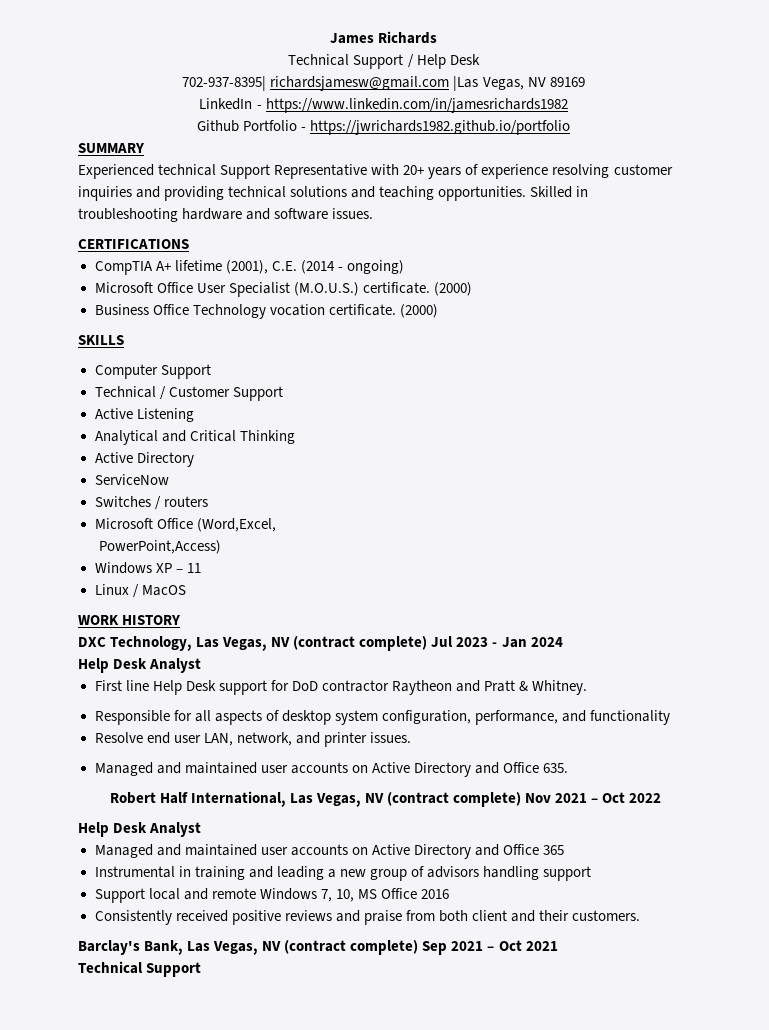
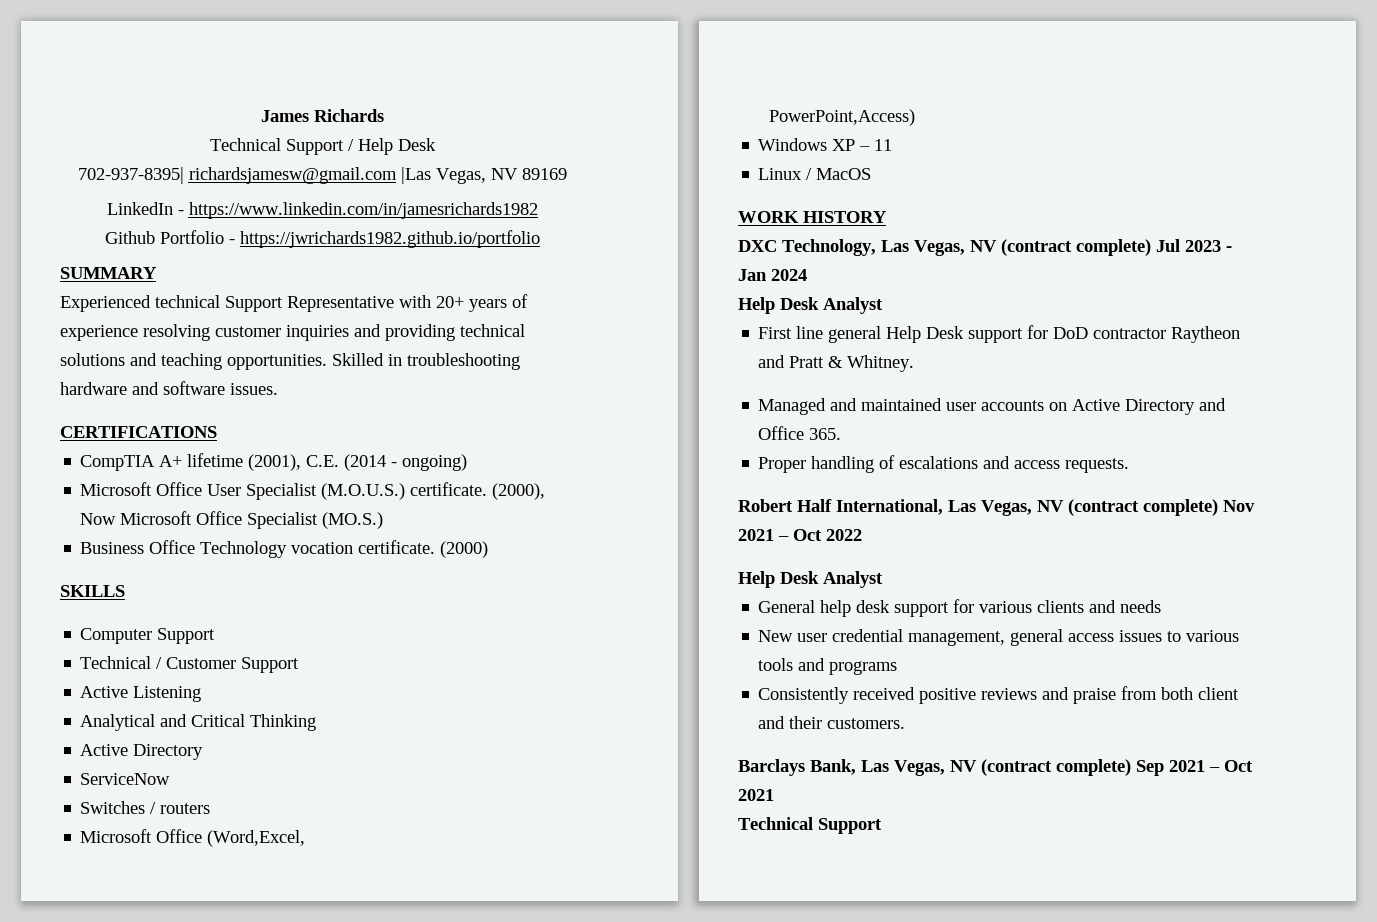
- Microsoft Office User Specialist (M.O.U.S.) certificate. (2000)
+ Microsoft Office User Specialist (M.O.U.S.) certificate. (2000), Now Microsoft Office Specialist (MO.S.)
- First line Help Desk support for DoD contractor Raytheon and Pratt & Whitney.
+ First line general Help Desk support for DoD contractor Raytheon and Pratt & Whitney.
- Responsible for all aspects of desktop system configuration, performance, and functionality
- Resolve end user LAN, network, and printer issues.
- Managed and maintained user accounts on Active Directory and Office 635.
+ Managed and maintained user accounts on Active Directory and Office 365.
+ Proper handling of escalations and access requests.
- Managed and maintained user accounts on Active Directory and Office 365
- Instrumental in training and leading a new group of advisors handling support
- Support local and remote Windows 7, 10, MS Office 2016
+ General help desk support for various clients and needs
+ New user credential management, general access issues to various tools and programs
- Barclay's Bank, Las Vegas, NV (contract complete) Sep 2021 – Oct 2021
+ Barclays Bank, Las Vegas, NV (contract complete) Sep 2021 – Oct 2021

